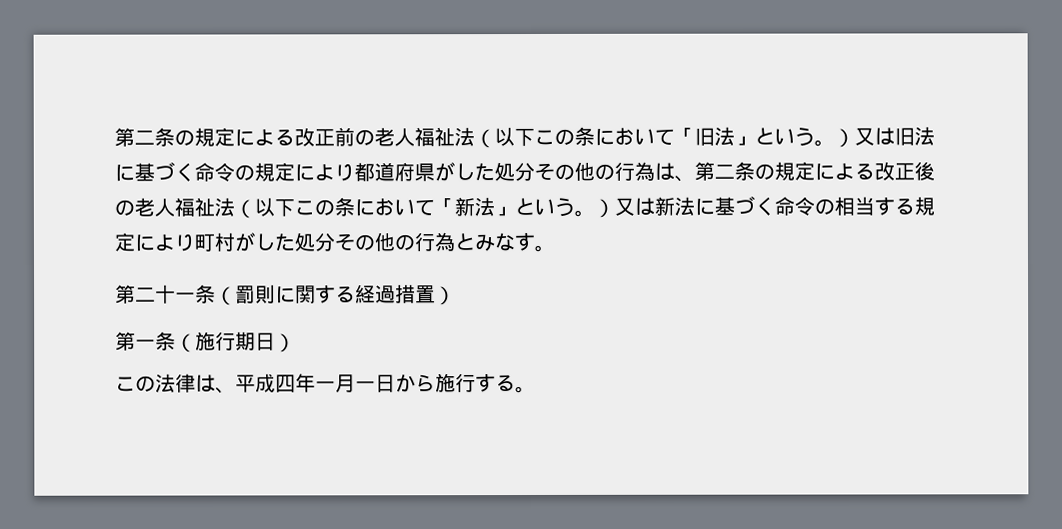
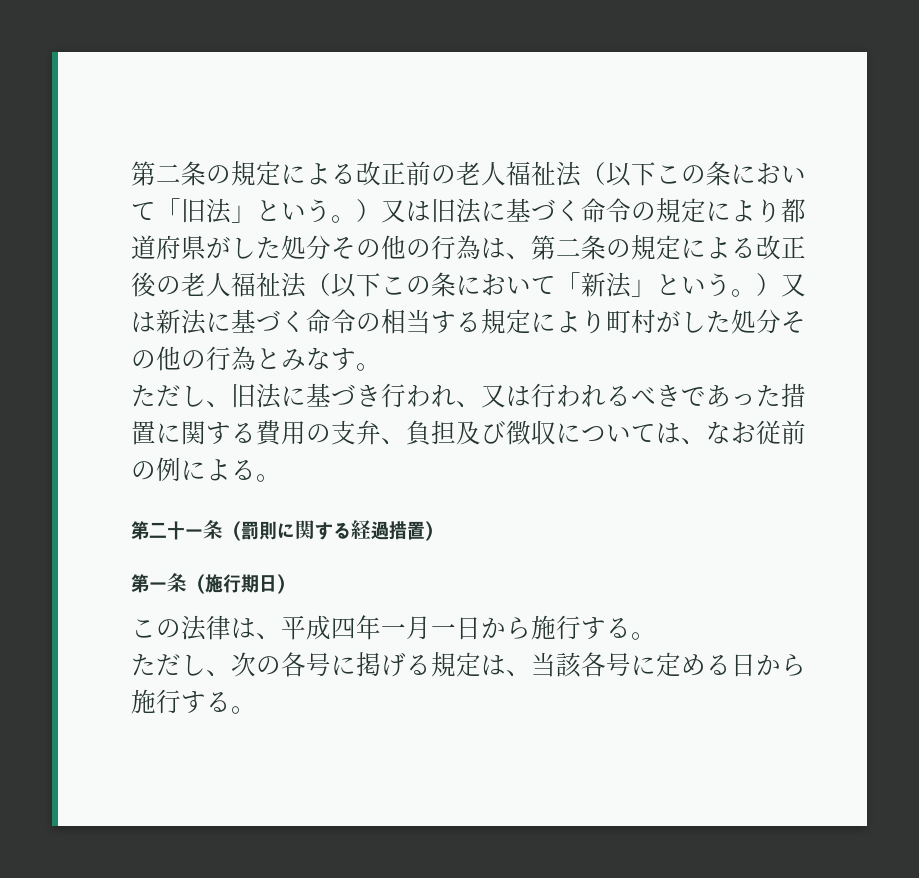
+ ただし、旧法に基づき行われ、又は行われるべきであった措置に関する費用の支弁、負担及び徴収については、なお従前の例による。
+ ただし、次の各号に掲げる規定は、当該各号に定める日から施行する。

